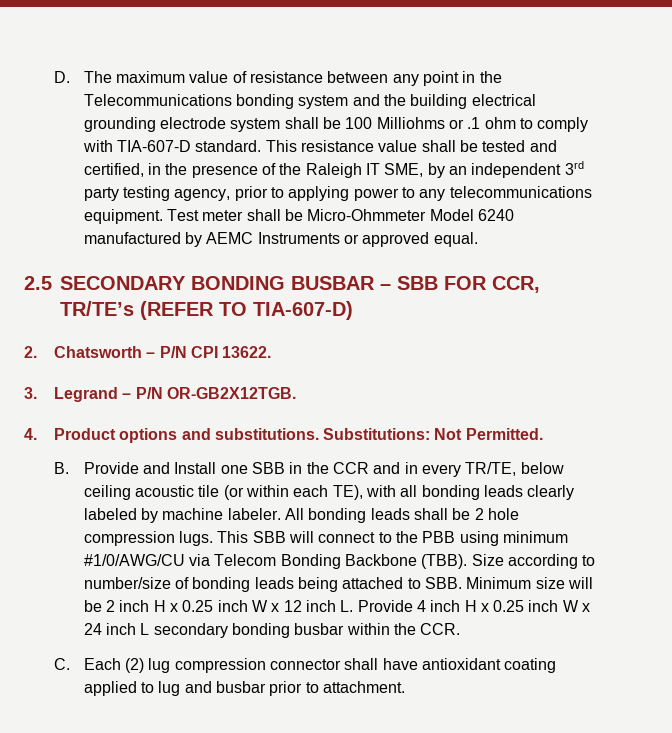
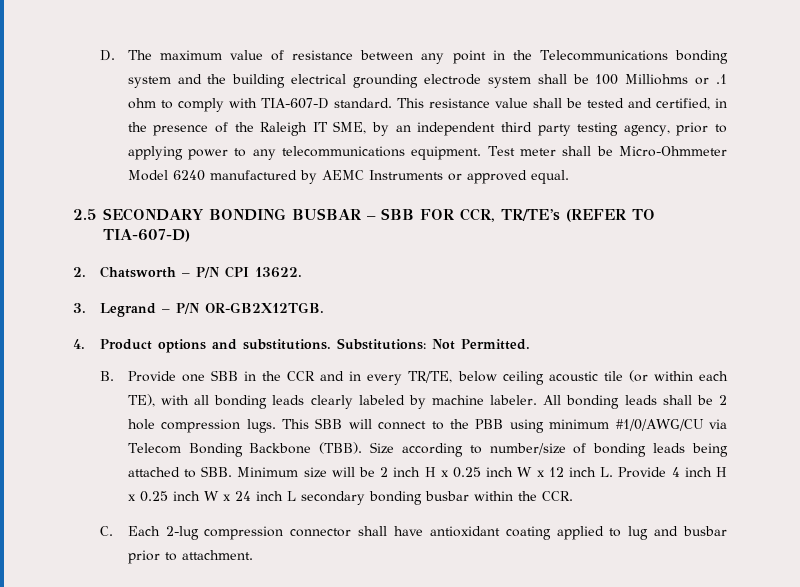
- This resistance value shall be tested and certified, in the presence of the Raleigh IT SME, by an independent 3rd party testing agency, prior to applying power to any telecommunications equipment.
+ This resistance value shall be tested and certified, in the presence of the Raleigh IT SME, by an independent third party testing agency, prior to applying power to any telecommunications equipment.
- B. Provide and Install one SBB in the CCR and in every TR/TE, below ceiling acoustic tile (or within each TE), with all bonding leads clearly labeled by machine labeler.
+ B. Provide one SBB in the CCR and in every TR/TE, below ceiling acoustic tile (or within each TE), with all bonding leads clearly labeled by machine labeler.
- C. Each (2) lug compression connector shall have antioxidant coating applied to lug and busbar prior to attachment.
+ C. Each 2-lug compression connector shall have antioxidant coating applied to lug and busbar prior to attachment.

